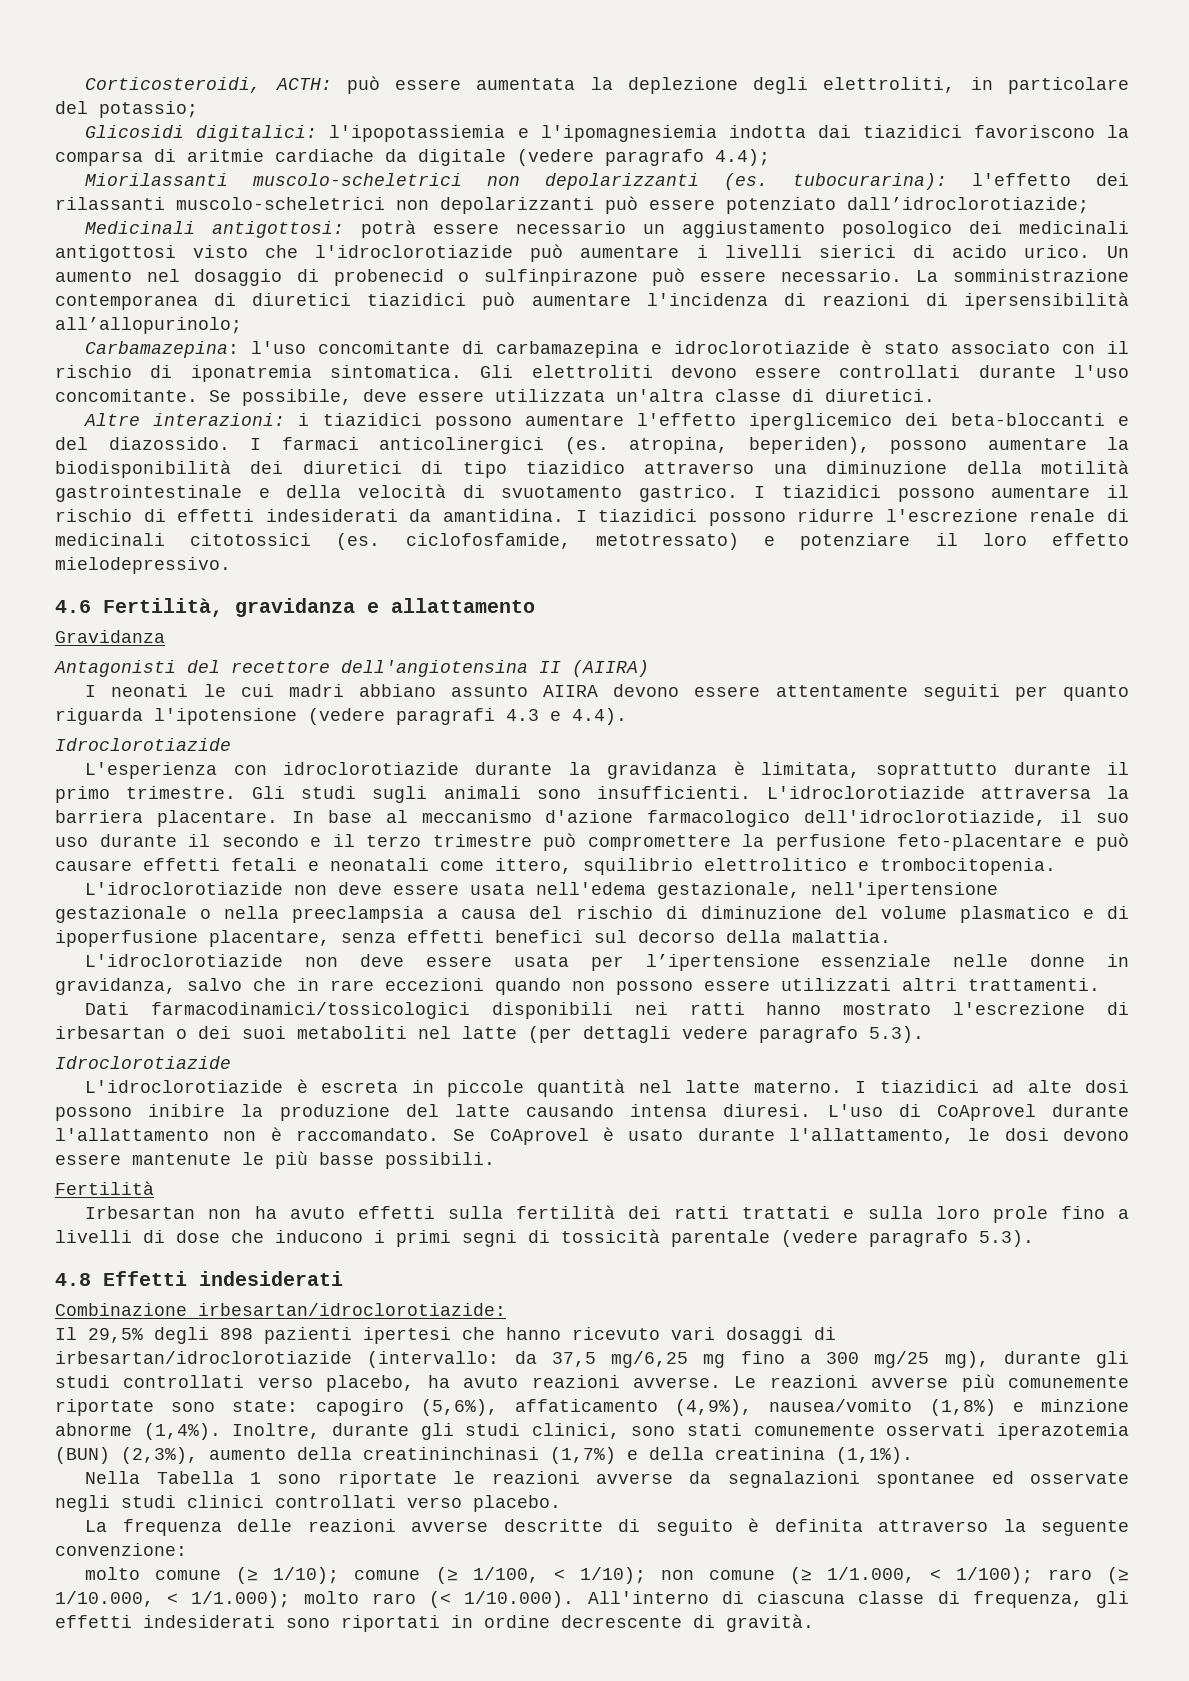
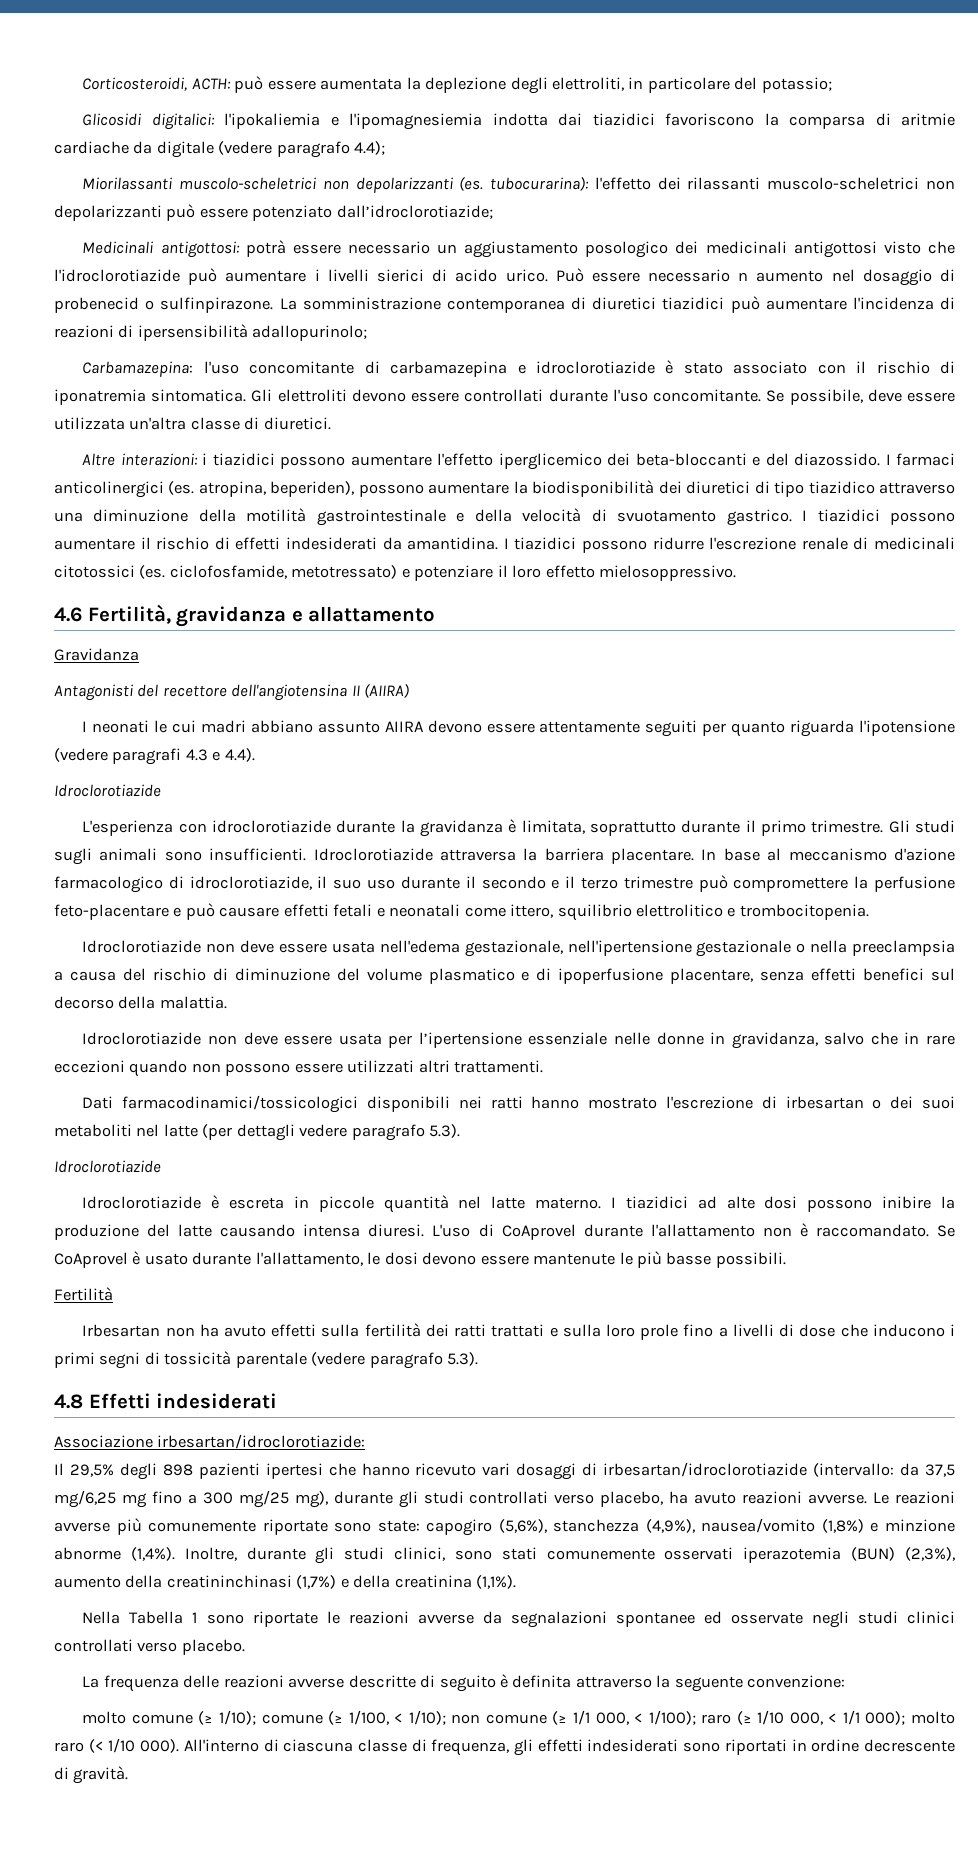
- Glicosidi digitalici: l'ipopotassiemia e l'ipomagnesiemia indotta dai tiazidici favoriscono la comparsa di aritmie cardiache da digitale (vedere paragrafo 4.4);
+ Glicosidi digitalici: l'ipokaliemia e l'ipomagnesiemia indotta dai tiazidici favoriscono la comparsa di aritmie cardiache da digitale (vedere paragrafo 4.4);
- Un aumento nel dosaggio di probenecid o sulfinpirazone può essere necessario.
+ Può essere necessario n aumento nel dosaggio di probenecid o sulfinpirazone.
- La somministrazione contemporanea di diuretici tiazidici può aumentare l'incidenza di reazioni di ipersensibilità all’allopurinolo;
+ La somministrazione contemporanea di diuretici tiazidici può aumentare l'incidenza di reazioni di ipersensibilità adallopurinolo;
- I tiazidici possono ridurre l'escrezione renale di medicinali citotossici (es. ciclofosfamide, metotressato) e potenziare il loro effetto mielodepressivo.
+ I tiazidici possono ridurre l'escrezione renale di medicinali citotossici (es. ciclofosfamide, metotressato) e potenziare il loro effetto mielosoppressivo.
- L'idroclorotiazide attraversa la barriera placentare.
+ Idroclorotiazide attraversa la barriera placentare.
- In base al meccanismo d'azione farmacologico dell'idroclorotiazide, il suo uso durante il secondo e il terzo trimestre può compromettere la perfusione feto-placentare e può causare effetti fetali e neonatali come ittero, squilibrio elettrolitico e trombocitopenia.
+ In base al meccanismo d'azione farmacologico di idroclorotiazide, il suo uso durante il secondo e il terzo trimestre può compromettere la perfusione feto-placentare e può causare effetti fetali e neonatali come ittero, squilibrio elettrolitico e trombocitopenia.
- L'idroclorotiazide non deve essere usata nell'edema gestazionale, nell'ipertensione gestazionale o nella preeclampsia a causa del rischio di diminuzione del volume plasmatico e di ipoperfusione placentare, senza effetti benefici sul decorso della malattia.
+ Idroclorotiazide non deve essere usata nell'edema gestazionale, nell'ipertensione gestazionale o nella preeclampsia a causa del rischio di diminuzione del volume plasmatico e di ipoperfusione placentare, senza effetti benefici sul decorso della malattia.
- L'idroclorotiazide non deve essere usata per l’ipertensione essenziale nelle donne in gravidanza, salvo che in rare eccezioni quando non possono essere utilizzati altri trattamenti.
+ Idroclorotiazide non deve essere usata per l’ipertensione essenziale nelle donne in gravidanza, salvo che in rare eccezioni quando non possono essere utilizzati altri trattamenti.
- L'idroclorotiazide è escreta in piccole quantità nel latte materno.
+ Idroclorotiazide è escreta in piccole quantità nel latte materno.
- Combinazione irbesartan/idroclorotiazide:
+ Associazione irbesartan/idroclorotiazide:
- Le reazioni avverse più comunemente riportate sono state: capogiro (5,6%), affaticamento (4,9%), nausea/vomito (1,8%) e minzione abnorme (1,4%).
+ Le reazioni avverse più comunemente riportate sono state: capogiro (5,6%), stanchezza (4,9%), nausea/vomito (1,8%) e minzione abnorme (1,4%).
- molto comune (≥ 1/10); comune (≥ 1/100, < 1/10); non comune (≥ 1/1.000, < 1/100); raro (≥ 1/10.000, < 1/1.000); molto raro (< 1/10.000). All'interno di ciascuna classe di frequenza, gli effetti indesiderati sono riportati in ordine decrescente di gravità.
+ molto comune (≥ 1/10); comune (≥ 1/100, < 1/10); non comune (≥ 1/1 000, < 1/100); raro (≥ 1/10 000, < 1/1 000); molto raro (< 1/10 000). All'interno di ciascuna classe di frequenza, gli effetti indesiderati sono riportati in ordine decrescente di gravità.

